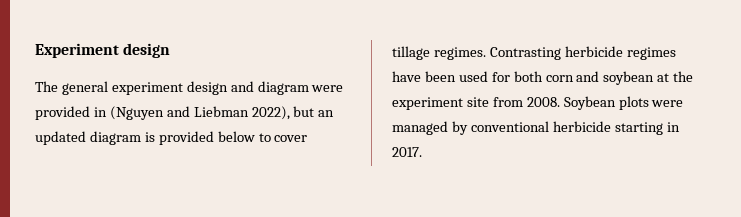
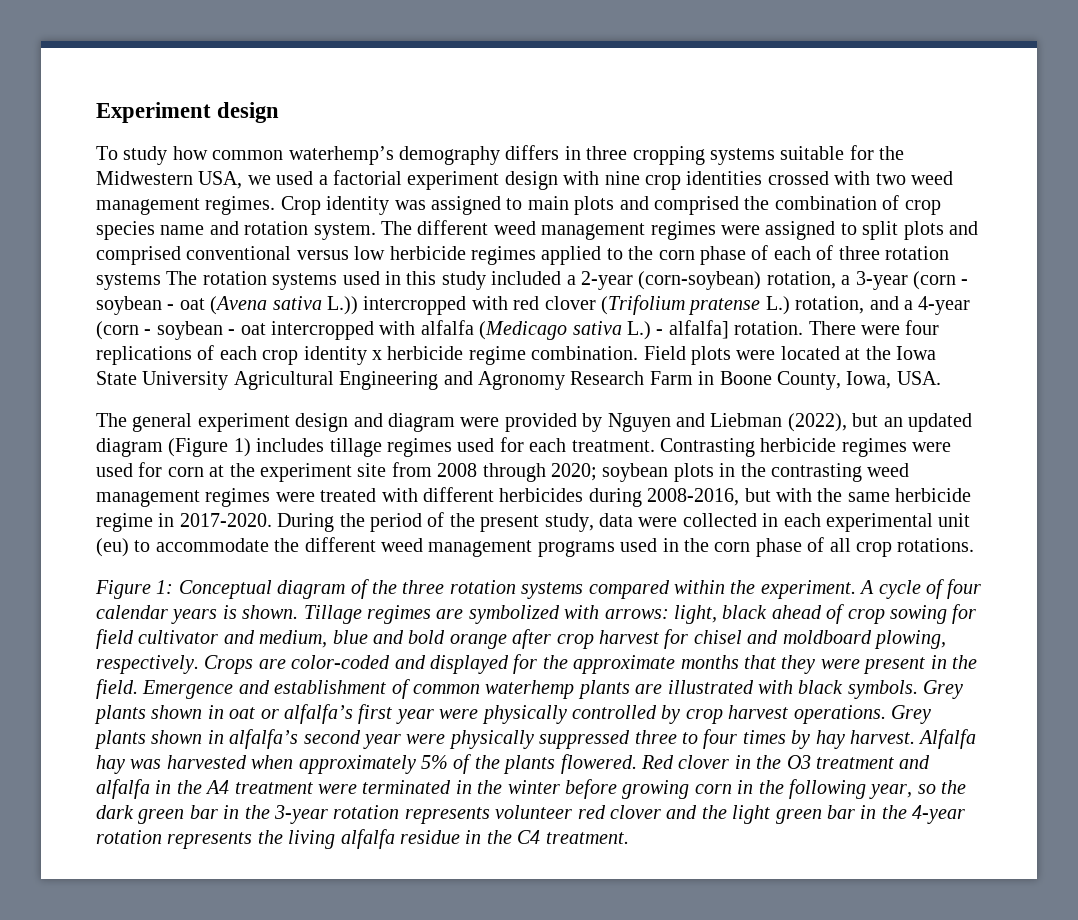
+ To study how common waterhemp’s demography differs in three cropping systems suitable for the Midwestern USA, we used a factorial experiment design with nine crop identities crossed with two weed management regimes. Crop identity was assigned to main plots and comprised the combination of crop species name and rotation system. The different weed management regimes were assigned to split plots and comprised conventional versus low herbicide regimes applied to the corn phase of each of three rotation systems The rotation systems used in this study included a 2-year (corn-soybean) rotation, a 3-year (corn - soybean - oat (Avena sativa L.)) intercropped with red clover (Trifolium pratense L.) rotation, and a 4-year (corn - soybean - oat intercropped with alfalfa (Medicago sativa L.) - alfalfa] rotation. There were four replications of each crop identity x herbicide regime combination. Field plots were located at the Iowa State University Agricultural Engineering and Agronomy Research Farm in Boone County, Iowa, USA.
- The general experiment design and diagram were provided in (Nguyen and Liebman 2022), but an updated diagram is provided below to cover tillage regimes. Contrasting herbicide regimes have been used for both corn and soybean at the experiment site from 2008. Soybean plots were managed by conventional herbicide starting in 2017.
+ The general experiment design and diagram were provided by Nguyen and Liebman (2022), but an updated diagram (Figure 1) includes tillage regimes used for each treatment. Contrasting herbicide regimes were used for corn at the experiment site from 2008 through 2020; soybean plots in the contrasting weed management regimes were treated with different herbicides during 2008-2016, but with the same herbicide regime in 2017-2020. During the period of the present study, data were collected in each experimental unit (eu) to accommodate the different weed management programs used in the corn phase of all crop rotations.
+ Figure 1: Conceptual diagram of the three rotation systems compared within the experiment. A cycle of four calendar years is shown. Tillage regimes are symbolized with arrows: light, black ahead of crop sowing for field cultivator and medium, blue and bold orange after crop harvest for chisel and moldboard plowing, respectively. Crops are color-coded and displayed for the approximate months that they were present in the field. Emergence and establishment of common waterhemp plants are illustrated with black symbols. Grey plants shown in oat or alfalfa’s first year were physically controlled by crop harvest operations. Grey plants shown in alfalfa’s second year were physically suppressed three to four times by hay harvest. Alfalfa hay was harvested when approximately 5% of the plants flowered. Red clover in the O3 treatment and alfalfa in the A4 treatment were terminated in the winter before growing corn in the following year, so the dark green bar in the 3-year rotation represents volunteer red clover and the light green bar in the 4-year rotation represents the living alfalfa residue in the C4 treatment.

